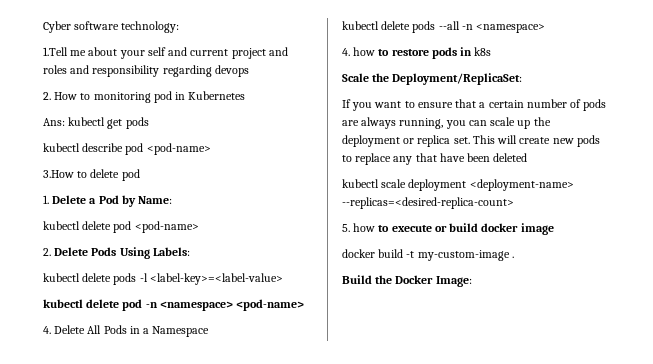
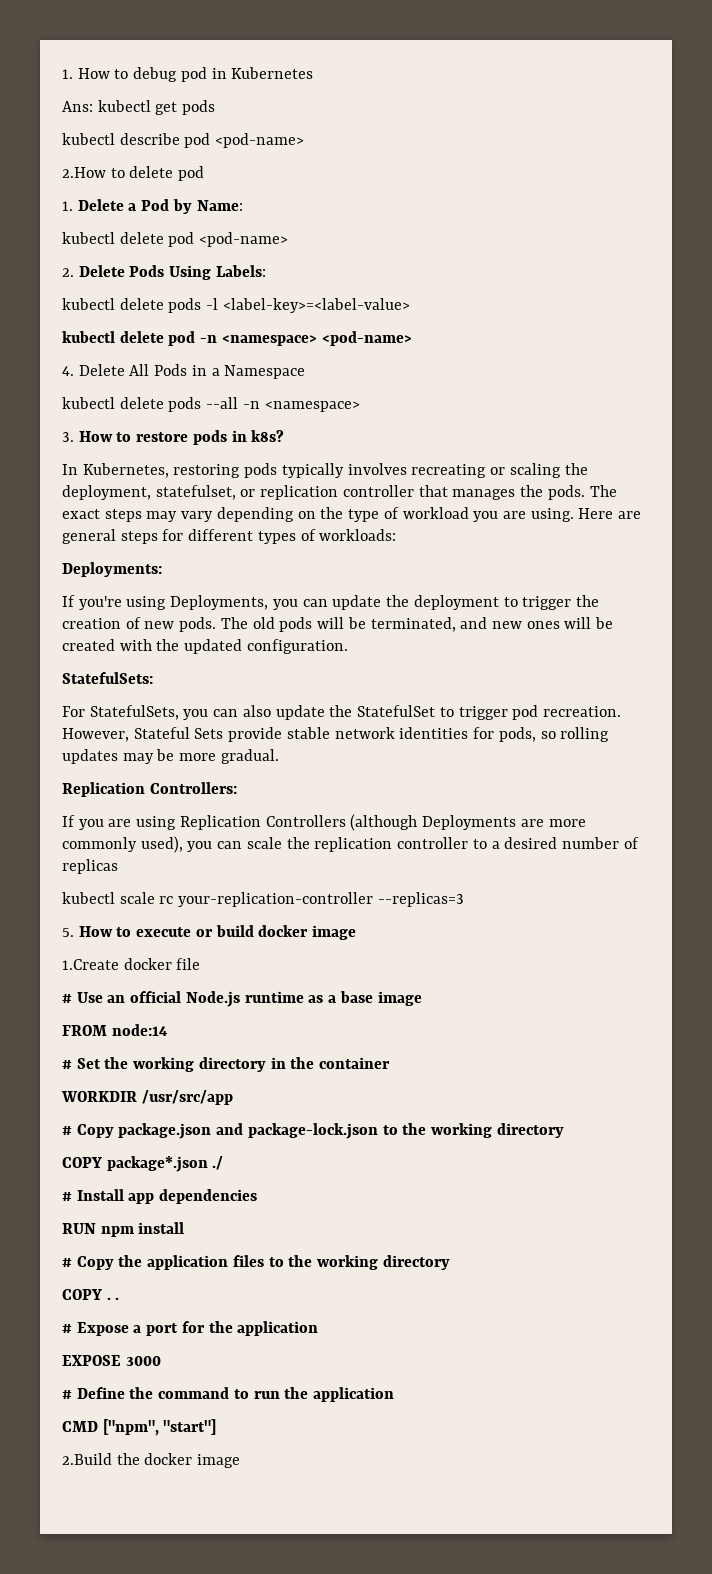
- Cyber software technology:
- 1.Tell me about your self and current project and roles and responsibility regarding devops
- 2. How to monitoring pod in Kubernetes
+ 1. How to debug pod in Kubernetes
- 3.How to delete pod
+ 2.How to delete pod
- 4. how to restore pods in k8s
- Scale the Deployment/ReplicaSet:
- If you want to ensure that a certain number of pods are always running, you can scale up the deployment or replica set. This will create new pods to replace any that have been deleted
+ 3. How to restore pods in k8s?
+ In Kubernetes, restoring pods typically involves recreating or scaling the deployment, statefulset, or replication controller that manages the pods. The exact steps may vary depending on the type of workload you are using. Here are general steps for different types of workloads:
+ Deployments:
+ If you're using Deployments, you can update the deployment to trigger the creation of new pods. The old pods will be terminated, and new ones will be created with the updated configuration.
+ StatefulSets:
+ For StatefulSets, you can also update the StatefulSet to trigger pod recreation. However, Stateful Sets provide stable network identities for pods, so rolling updates may be more gradual.
+ Replication Controllers:
+ If you are using Replication Controllers (although Deployments are more commonly used), you can scale the replication controller to a desired number of replicas
- kubectl scale deployment <deployment-name> --replicas=<desired-replica-count>
+ kubectl scale rc your-replication-controller --replicas=3
- 5. how to execute or build docker image
+ 5. How to execute or build docker image
- docker build -t my-custom-image .
- Build the Docker Image:
+ 1.Create docker file
+ # Use an official Node.js runtime as a base image
+ FROM node:14
+ # Set the working directory in the container
+ WORKDIR /usr/src/app
+ # Copy package.json and package-lock.json to the working directory
+ COPY package*.json ./
+ # Install app dependencies
+ RUN npm install
+ # Copy the application files to the working directory
+ COPY . .
+ # Expose a port for the application
+ EXPOSE 3000
+ # Define the command to run the application
+ CMD ["npm", "start"]
+ 2.Build the docker image

